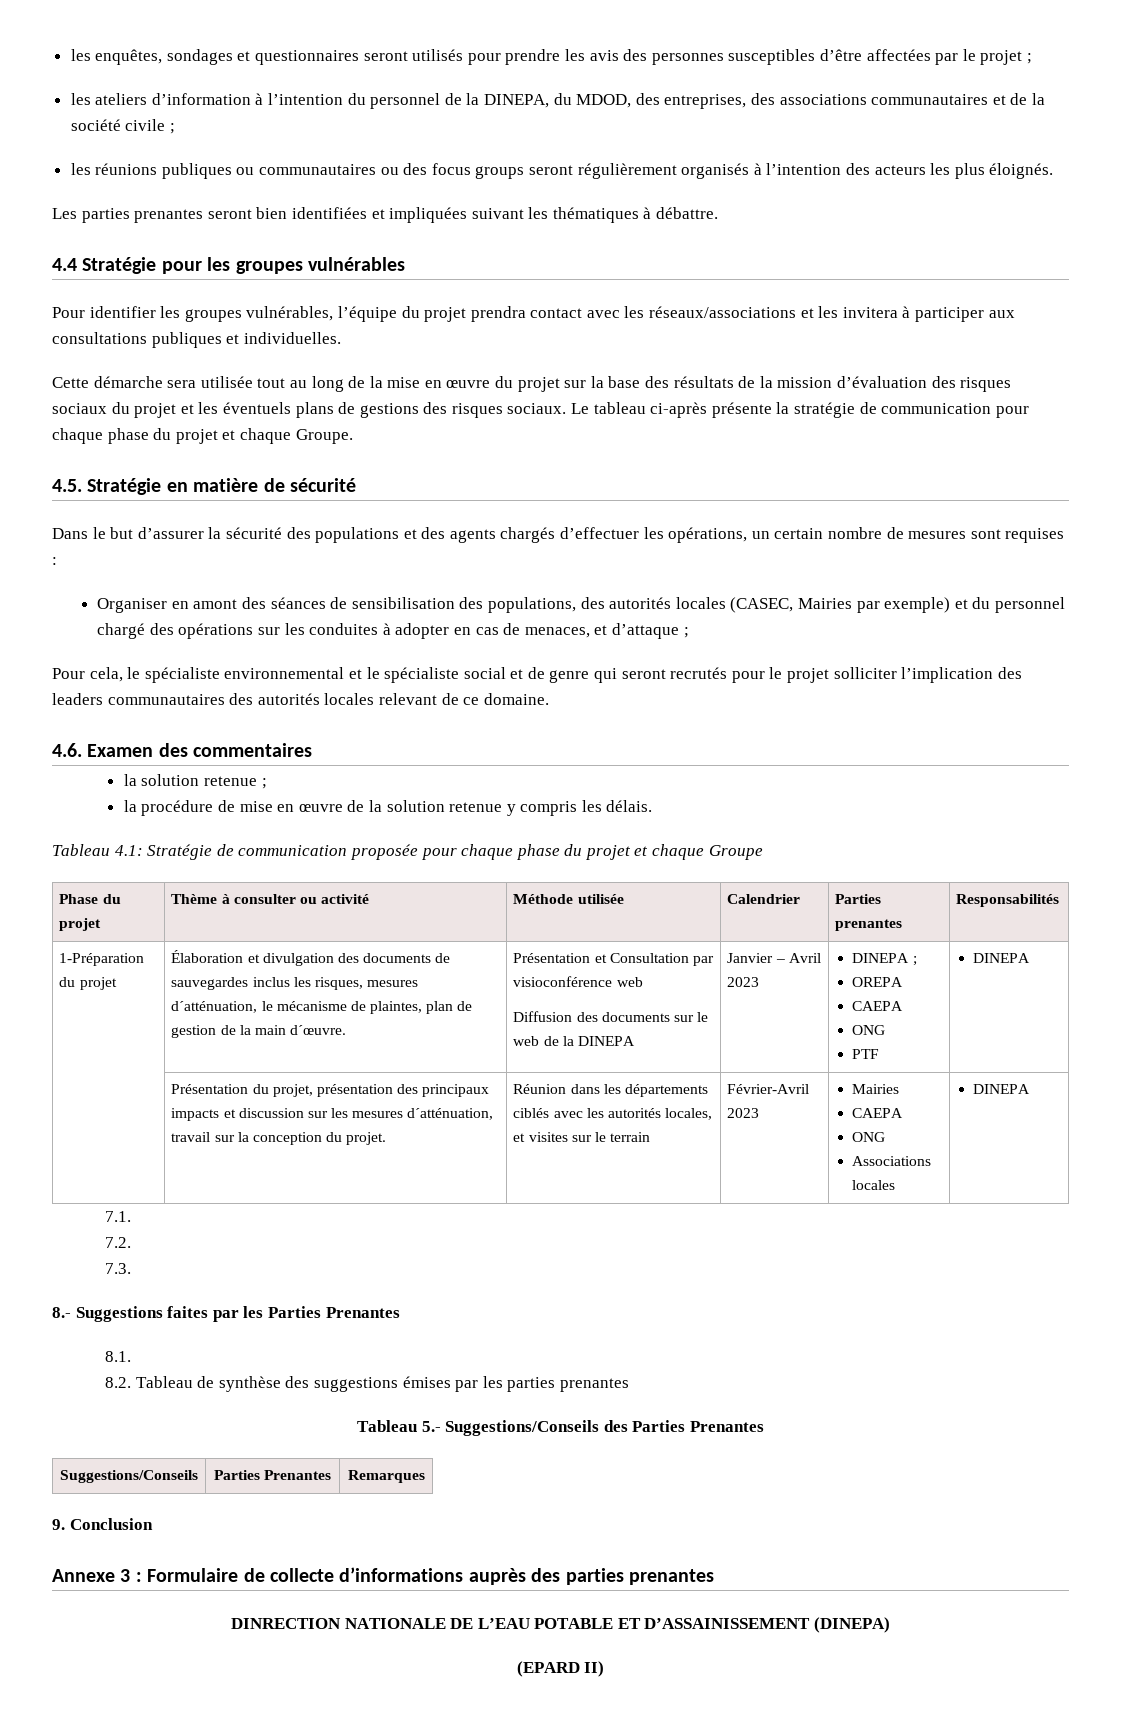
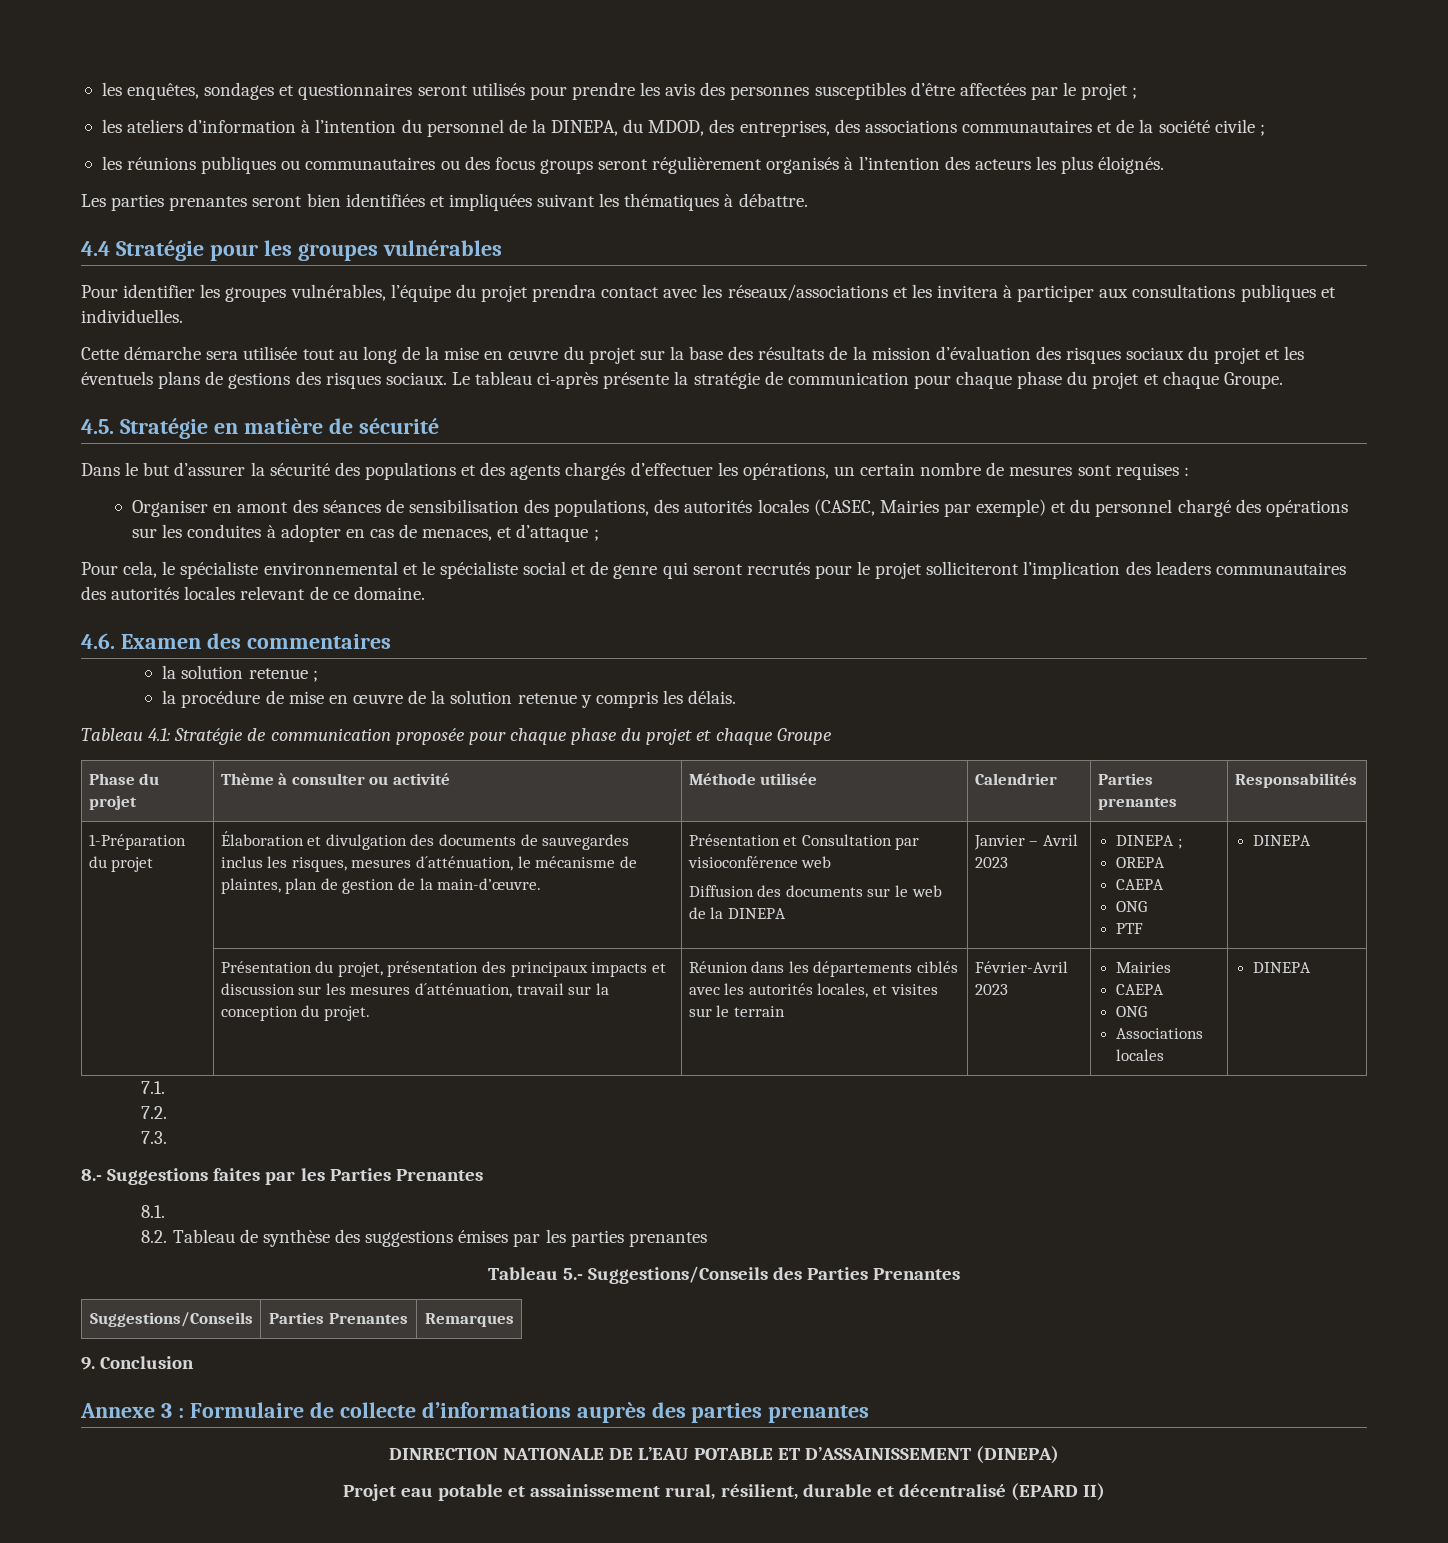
- Pour cela, le spécialiste environnemental et le spécialiste social et de genre qui seront recrutés pour le projet solliciter l’implication des leaders communautaires des autorités locales relevant de ce domaine.
+ Pour cela, le spécialiste environnemental et le spécialiste social et de genre qui seront recrutés pour le projet solliciteront l’implication des leaders communautaires des autorités locales relevant de ce domaine.
- Élaboration et divulgation des documents de sauvegardes inclus les risques, mesures d´atténuation, le mécanisme de plaintes, plan de gestion de la main d´œuvre.
+ Élaboration et divulgation des documents de sauvegardes inclus les risques, mesures d´atténuation, le mécanisme de plaintes, plan de gestion de la main-d’œuvre.
- (EPARD II)
+ Projet eau potable et assainissement rural, résilient, durable et décentralisé (EPARD II)

